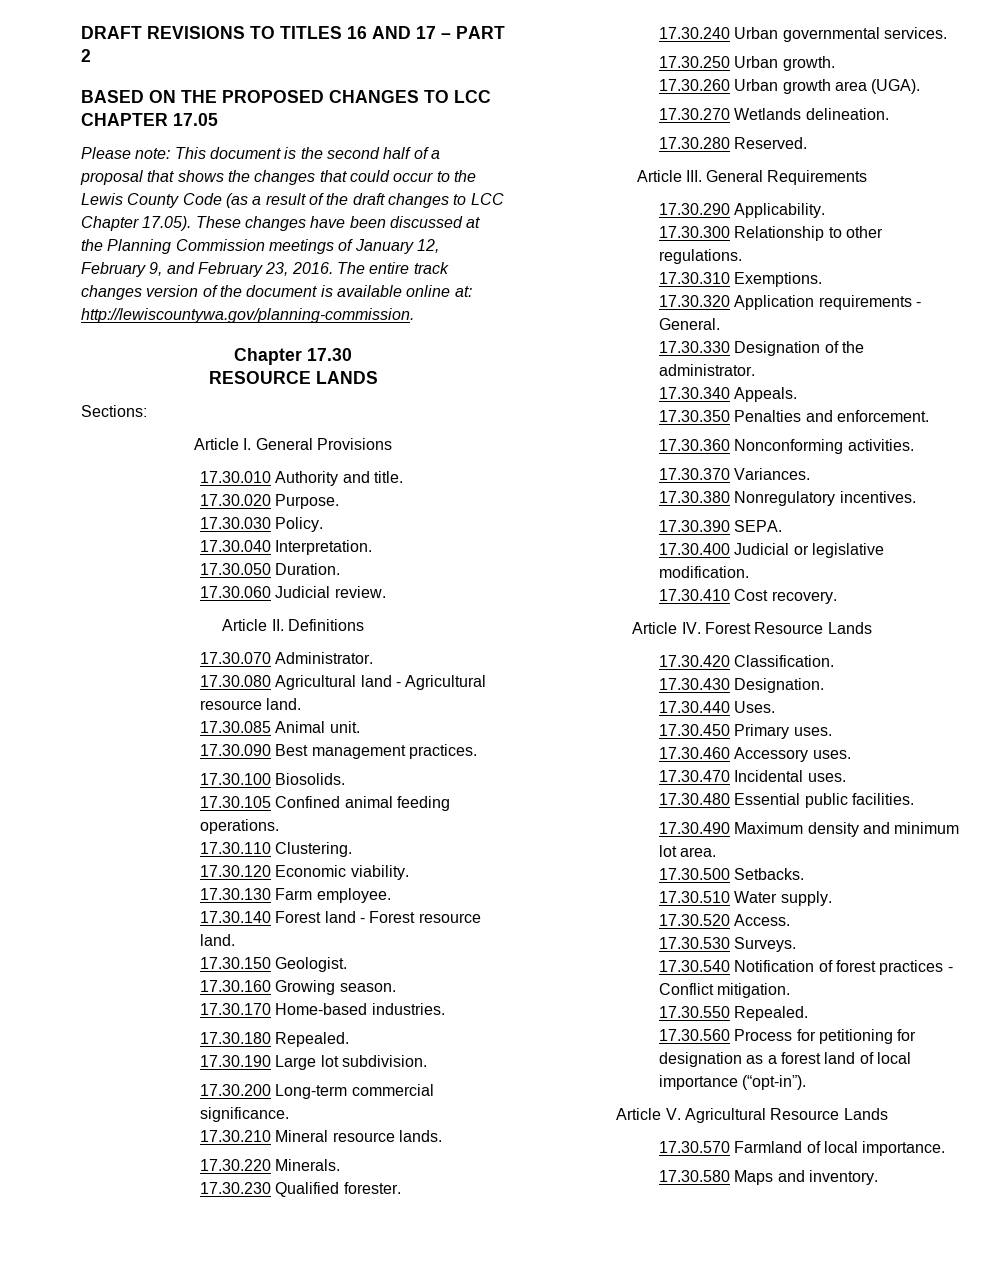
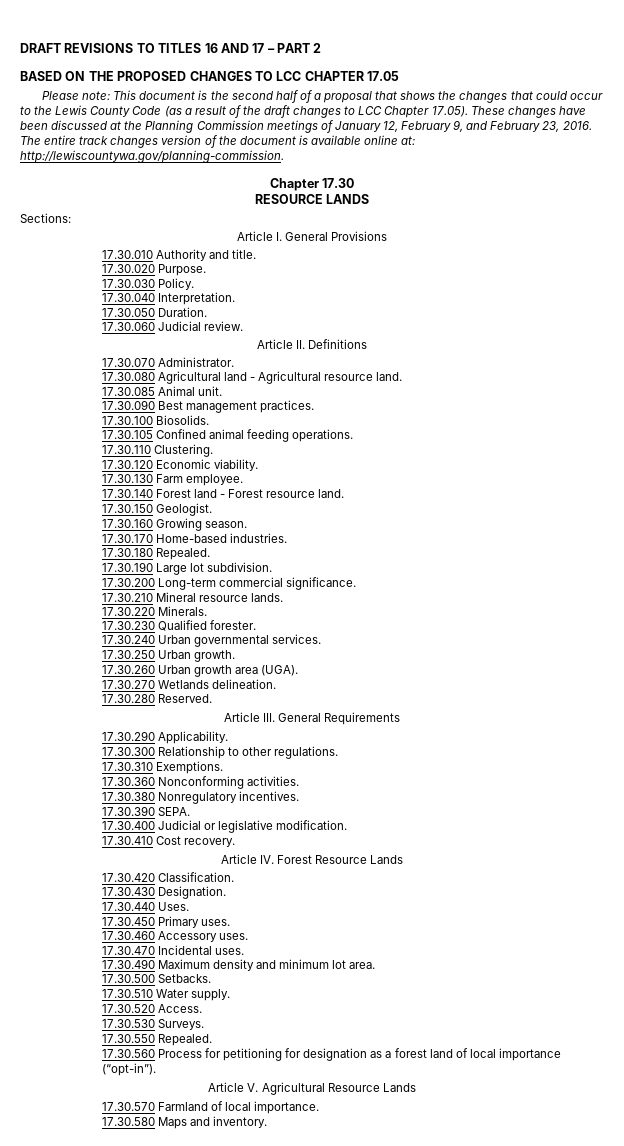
- 17.30.320 Application requirements - General.
- 17.30.330 Designation of the administrator.
- 17.30.340 Appeals.
- 17.30.350 Penalties and enforcement.
- 17.30.370 Variances.
- 17.30.480 Essential public facilities.
- 17.30.540 Notification of forest practices - Conflict mitigation.

